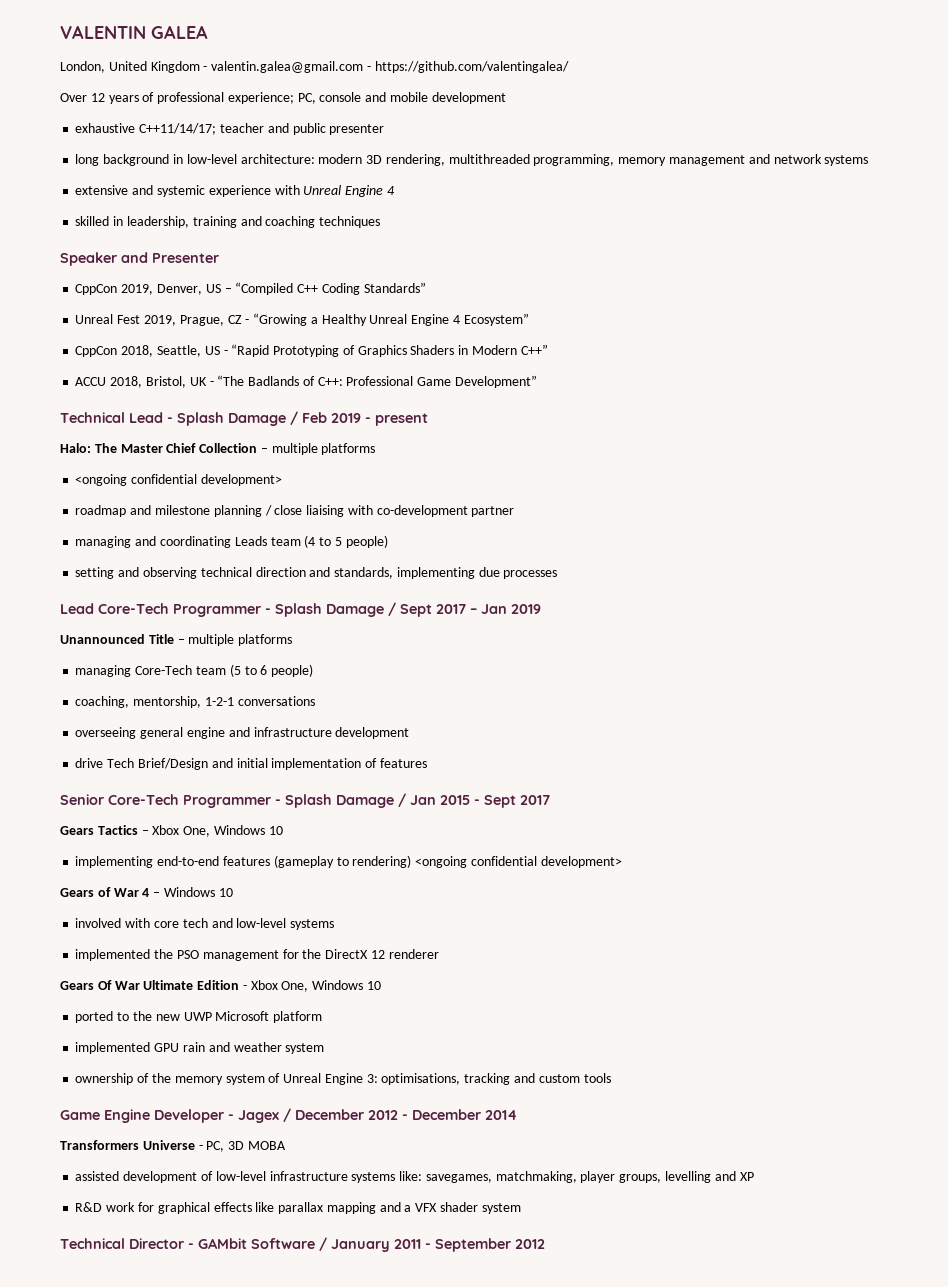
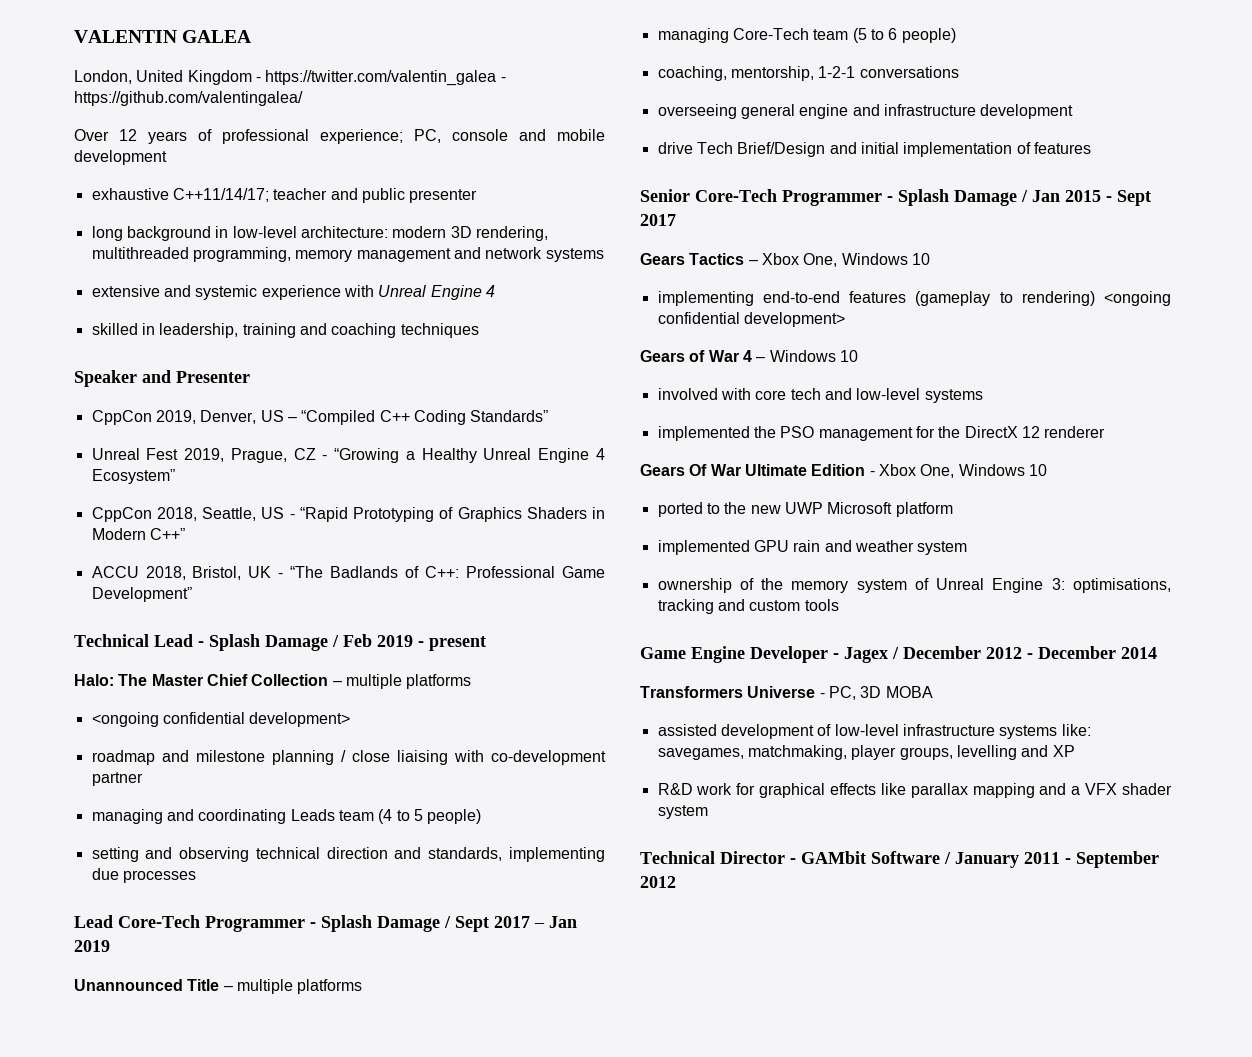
- London, United Kingdom - valentin.galea@gmail.com - https://github.com/valentingalea/
+ London, United Kingdom - https://twitter.com/valentin_galea - https://github.com/valentingalea/

